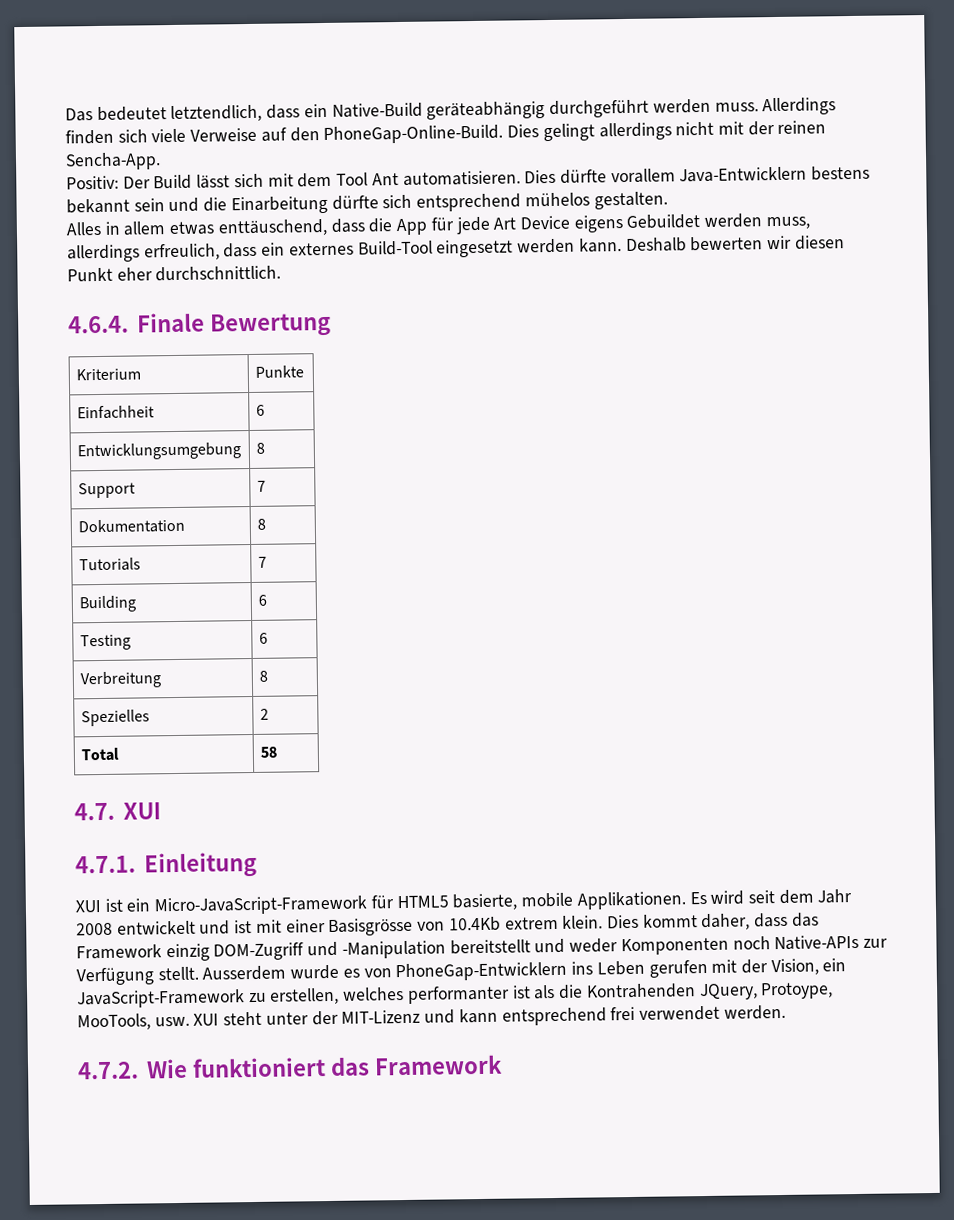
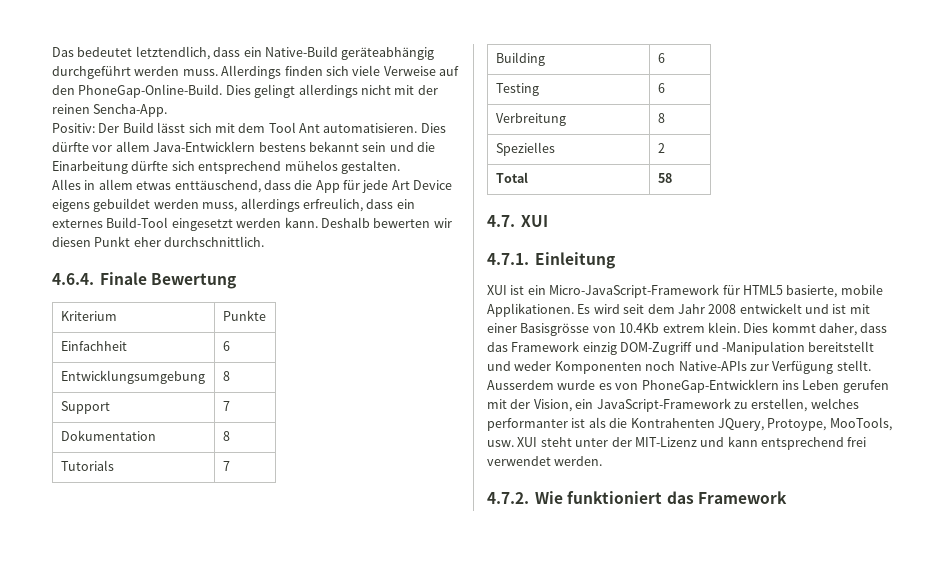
- Dies dürfte vorallem Java-Entwicklern bestens bekannt sein und die Einarbeitung dürfte sich entsprechend mühelos gestalten.
+ Dies dürfte vor allem Java-Entwicklern bestens bekannt sein und die Einarbeitung dürfte sich entsprechend mühelos gestalten.
- Alles in allem etwas enttäuschend, dass die App für jede Art Device eigens Gebuildet werden muss, allerdings erfreulich, dass ein externes Build-Tool eingesetzt werden kann.
+ Alles in allem etwas enttäuschend, dass die App für jede Art Device eigens gebuildet werden muss, allerdings erfreulich, dass ein externes Build-Tool eingesetzt werden kann.
- Ausserdem wurde es von PhoneGap-Entwicklern ins Leben gerufen mit der Vision, ein JavaScript-Framework zu erstellen, welches performanter ist als die Kontrahenden JQuery, Protoype, MooTools, usw. XUI steht unter der MIT-Lizenz und kann entsprechend frei verwendet werden.
+ Ausserdem wurde es von PhoneGap-Entwicklern ins Leben gerufen mit der Vision, ein JavaScript-Framework zu erstellen, welches performanter ist als die Kontrahenten JQuery, Protoype, MooTools, usw. XUI steht unter der MIT-Lizenz und kann entsprechend frei verwendet werden.

